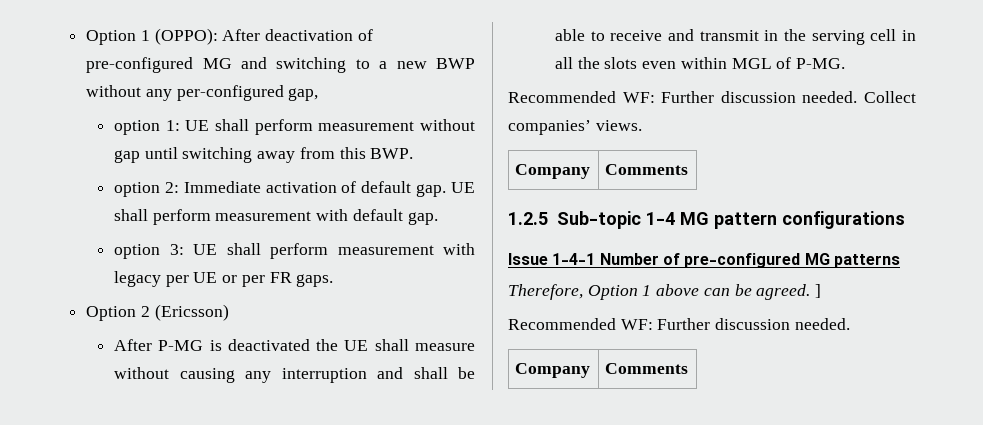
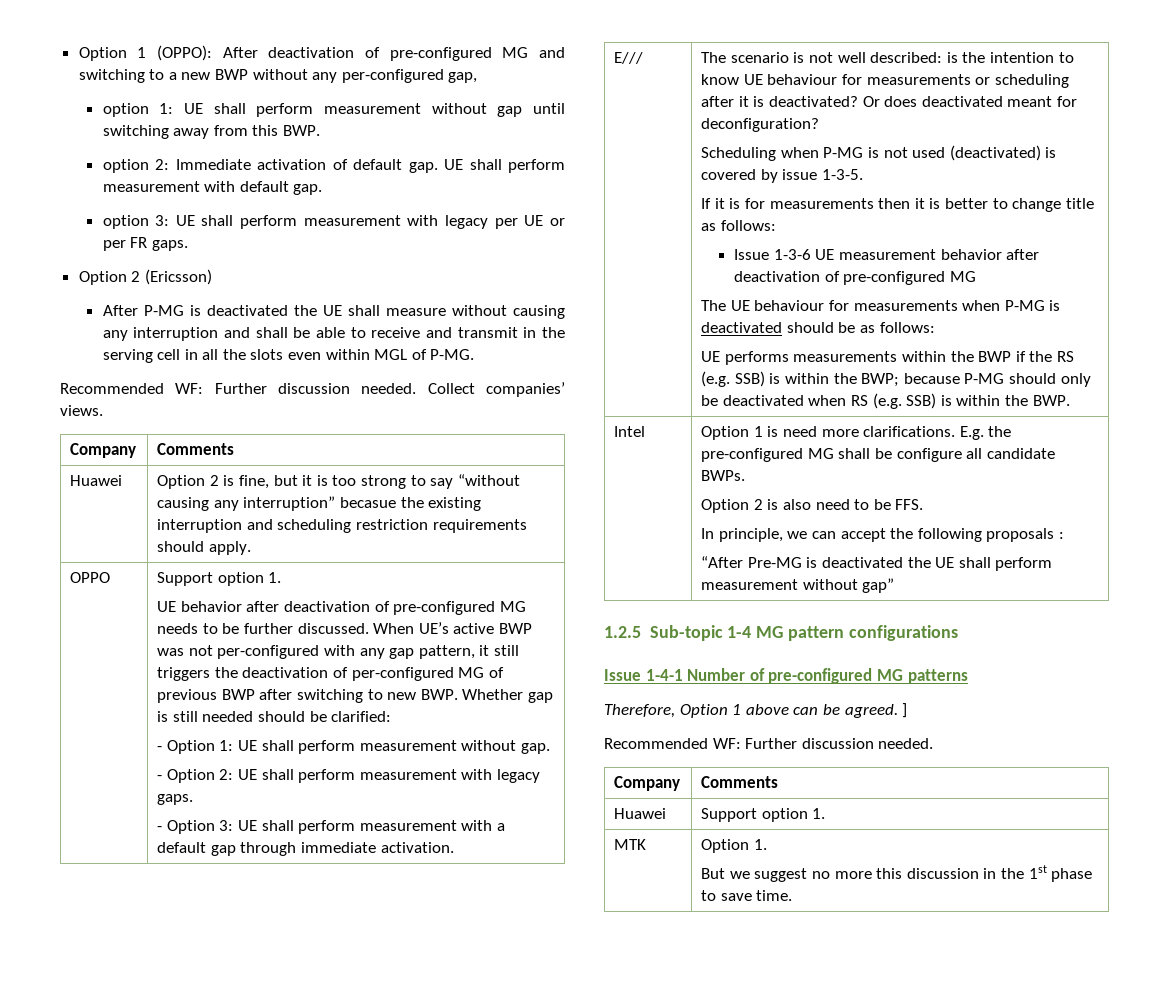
+ Huawei | Option 2 is fine, but it is too strong to say “without causing any interruption” becasue the existing interruption and scheduling restriction requirements should apply.
+ OPPO | Support option 1.
+ UE behavior after deactivation of pre-configured MG needs to be further discussed. When UE’s active BWP was not per-configured with any gap pattern, it still triggers the deactivation of per-configured MG of previous BWP after switching to new BWP. Whether gap is still needed should be clarified:
+ - Option 1: UE shall perform measurement without gap.
+ - Option 2: UE shall perform measurement with legacy gaps.
+ - Option 3: UE shall perform measurement with a default gap through immediate activation.
+ E/// | The scenario is not well described: is the intention to know UE behaviour for measurements or scheduling after it is deactivated? Or does deactivated meant for deconfiguration?
+ Scheduling when P-MG is not used (deactivated) is covered by issue 1-3-5.
+ If it is for measurements then it is better to change title as follows:
+ Issue 1-3-6 UE measurement behavior after deactivation of pre-configured MG
+ The UE behaviour for measurements when P-MG is deactivated should be as follows:
+ UE performs measurements within the BWP if the RS (e.g. SSB) is within the BWP; because P-MG should only be deactivated when RS (e.g. SSB) is within the BWP.
+ Intel | Option 1 is need more clarifications. E.g. the pre-configured MG shall be configure all candidate BWPs.
+ Option 2 is also need to be FFS.
+ In principle, we can accept the following proposals :
+ “After Pre-MG is deactivated the UE shall perform measurement without gap”
+ Huawei | Support option 1.
+ MTK | Option 1.
+ But we suggest no more this discussion in the 1st phase to save time.

